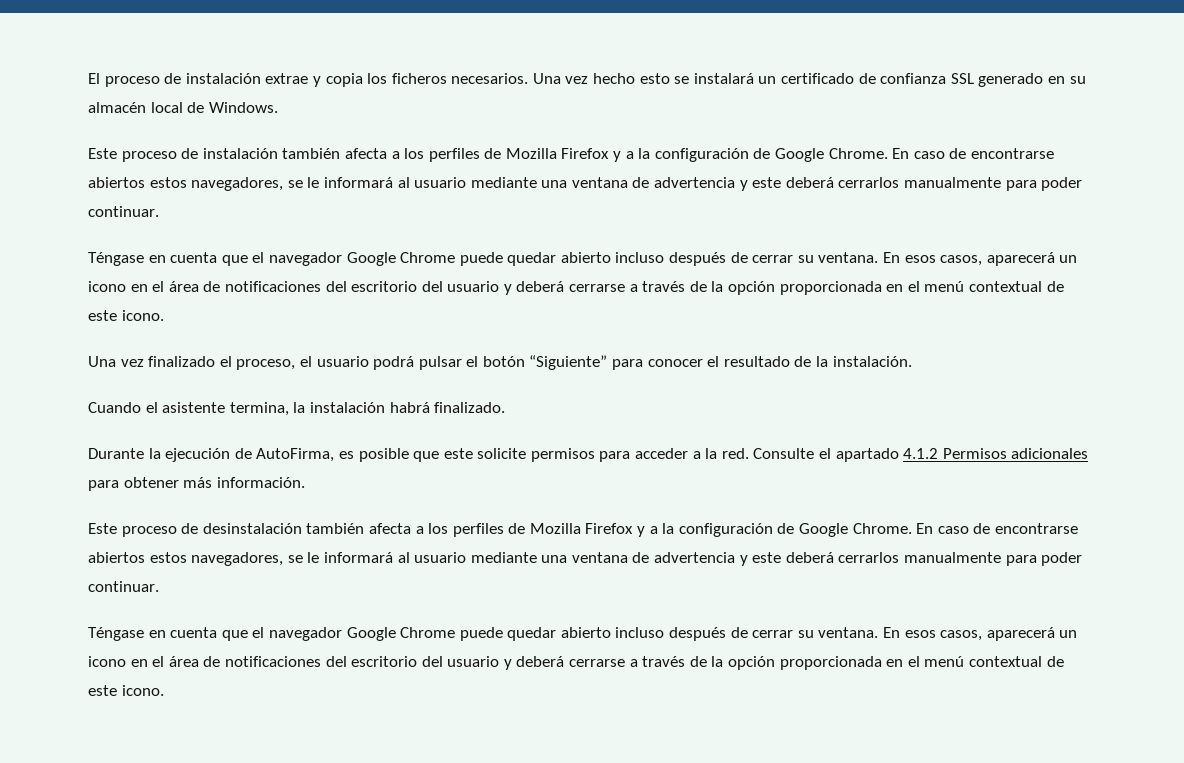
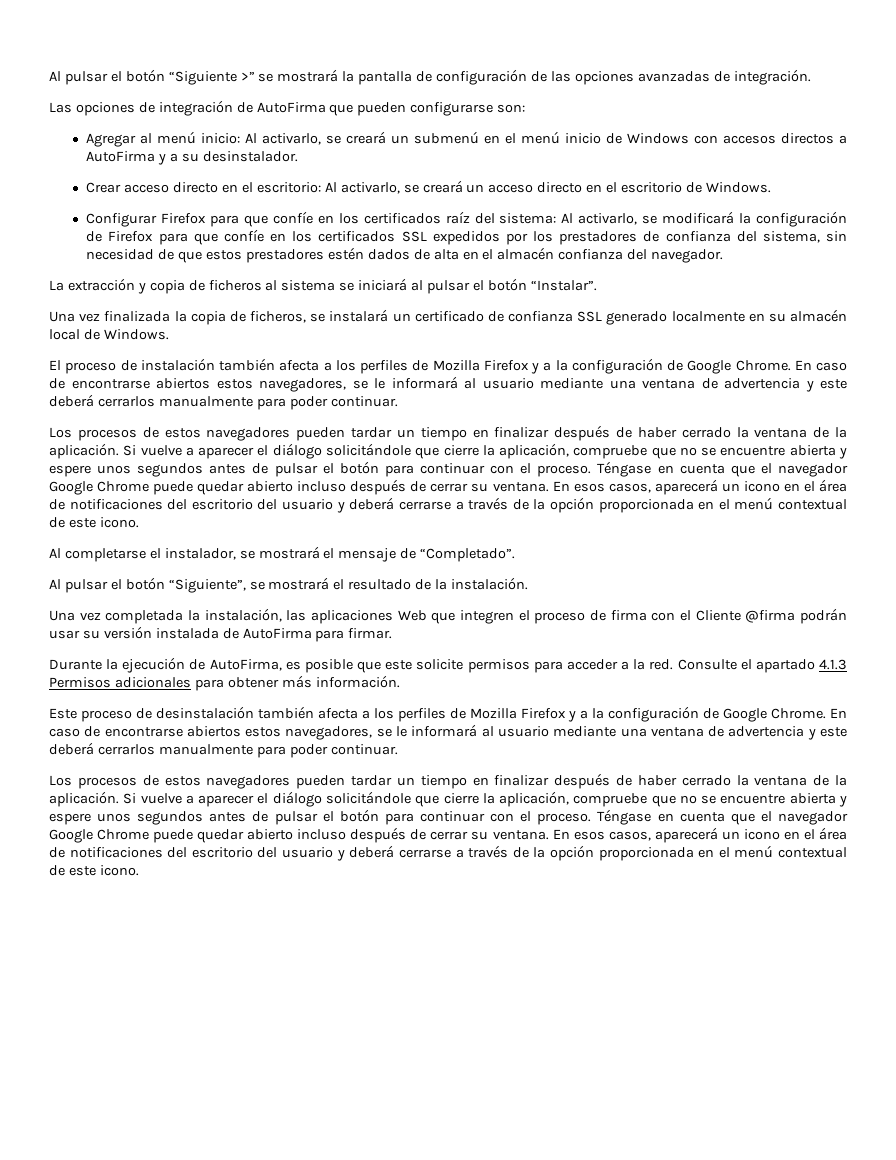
- El proceso de instalación extrae y copia los ficheros necesarios. Una vez hecho esto se instalará un certificado de confianza SSL generado en su almacén local de Windows.
+ Al pulsar el botón “Siguiente >” se mostrará la pantalla de configuración de las opciones avanzadas de integración.
+ Las opciones de integración de AutoFirma que pueden configurarse son:
+ Agregar al menú inicio: Al activarlo, se creará un submenú en el menú inicio de Windows con accesos directos a AutoFirma y a su desinstalador.
+ Crear acceso directo en el escritorio: Al activarlo, se creará un acceso directo en el escritorio de Windows.
+ Configurar Firefox para que confíe en los certificados raíz del sistema: Al activarlo, se modificará la configuración de Firefox para que confíe en los certificados SSL expedidos por los prestadores de confianza del sistema, sin necesidad de que estos prestadores estén dados de alta en el almacén confianza del navegador.
+ La extracción y copia de ficheros al sistema se iniciará al pulsar el botón “Instalar”.
+ Una vez finalizada la copia de ficheros, se instalará un certificado de confianza SSL generado localmente en su almacén local de Windows.
- Este proceso de instalación también afecta a los perfiles de Mozilla Firefox y a la configuración de Google Chrome. En caso de encontrarse abiertos estos navegadores, se le informará al usuario mediante una ventana de advertencia y este deberá cerrarlos manualmente para poder continuar.
- Téngase en cuenta que el navegador Google Chrome puede quedar abierto incluso después de cerrar su ventana.
+ El proceso de instalación también afecta a los perfiles de Mozilla Firefox y a la configuración de Google Chrome. En caso de encontrarse abiertos estos navegadores, se le informará al usuario mediante una ventana de advertencia y este deberá cerrarlos manualmente para poder continuar.
+ Los procesos de estos navegadores pueden tardar un tiempo en finalizar después de haber cerrado la ventana de la aplicación. Si vuelve a aparecer el diálogo solicitándole que cierre la aplicación, compruebe que no se encuentre abierta y espere unos segundos antes de pulsar el botón para continuar con el proceso. Téngase en cuenta que el navegador Google Chrome puede quedar abierto incluso después de cerrar su ventana.
- Una vez finalizado el proceso, el usuario podrá pulsar el botón “Siguiente” para conocer el resultado de la instalación.
+ Al completarse el instalador, se mostrará el mensaje de “Completado”.
+ Al pulsar el botón “Siguiente”, se mostrará el resultado de la instalación.
- Cuando el asistente termina, la instalación habrá finalizado.
+ Una vez completada la instalación, las aplicaciones Web que integren el proceso de firma con el Cliente @firma podrán usar su versión instalada de AutoFirma para firmar.
- Consulte el apartado 4.1.2 Permisos adicionales para obtener más información.
+ Consulte el apartado 4.1.3 Permisos adicionales para obtener más información.
  Este proceso de desinstalación también afecta a los perfiles de Mozilla Firefox y a la configuración de Google Chrome. En caso de encontrarse abiertos estos navegadores, se le informará al usuario mediante una ventana de advertencia y este deberá cerrarlos manualmente para poder continuar.
- Téngase en cuenta que el navegador Google Chrome puede quedar abierto incluso después de cerrar su ventana.
+ Los procesos de estos navegadores pueden tardar un tiempo en finalizar después de haber cerrado la ventana de la aplicación. Si vuelve a aparecer el diálogo solicitándole que cierre la aplicación, compruebe que no se encuentre abierta y espere unos segundos antes de pulsar el botón para continuar con el proceso. Téngase en cuenta que el navegador Google Chrome puede quedar abierto incluso después de cerrar su ventana.

